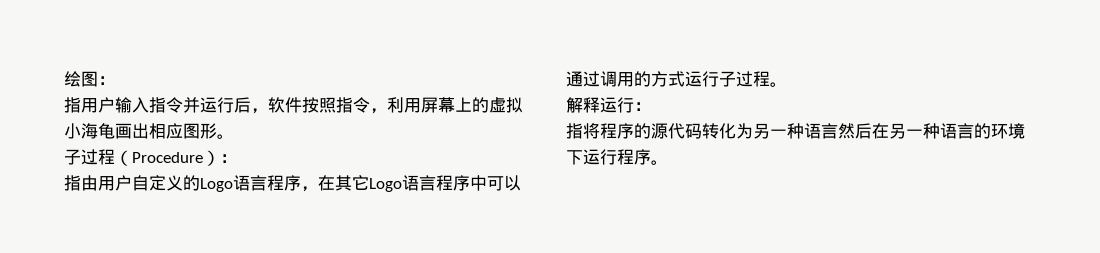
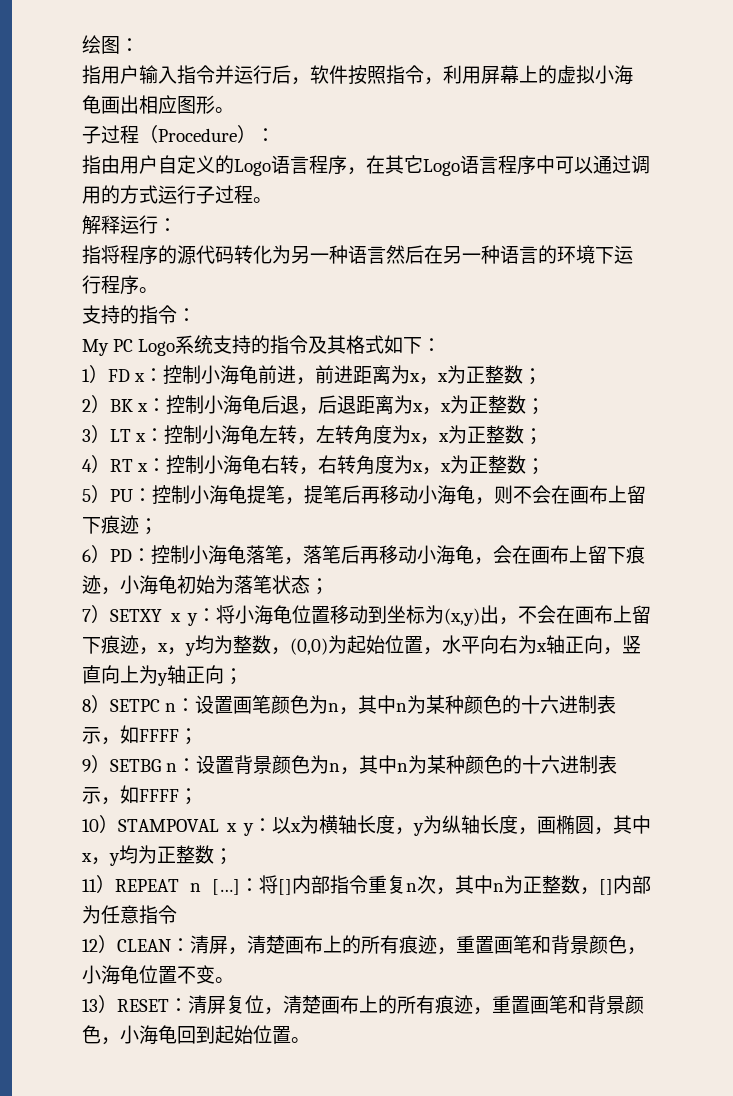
+ 支持的指令：
+ My PC Logo系统支持的指令及其格式如下：
+ 1）FD x：控制小海龟前进，前进距离为x，x为正整数；
+ 2）BK x：控制小海龟后退，后退距离为x，x为正整数；
+ 3）LT x：控制小海龟左转，左转角度为x，x为正整数；
+ 4）RT x：控制小海龟右转，右转角度为x，x为正整数；
+ 5）PU：控制小海龟提笔，提笔后再移动小海龟，则不会在画布上留下痕迹；
+ 6）PD：控制小海龟落笔，落笔后再移动小海龟，会在画布上留下痕迹，小海龟初始为落笔状态；
+ 7）SETXY x y：将小海龟位置移动到坐标为(x,y)出，不会在画布上留下痕迹，x，y均为整数，(0,0)为起始位置，水平向右为x轴正向，竖直向上为y轴正向；
+ 8）SETPC n：设置画笔颜色为n，其中n为某种颜色的十六进制表示，如FFFF；
+ 9）SETBG n：设置背景颜色为n，其中n为某种颜色的十六进制表示，如FFFF；
+ 10）STAMPOVAL x y：以x为横轴长度，y为纵轴长度，画椭圆，其中x，y均为正整数；
+ 11）REPEAT n […]：将[]内部指令重复n次，其中n为正整数，[]内部为任意指令
+ 12）CLEAN：清屏，清楚画布上的所有痕迹，重置画笔和背景颜色，小海龟位置不变。
+ 13）RESET：清屏复位，清楚画布上的所有痕迹，重置画笔和背景颜色，小海龟回到起始位置。

